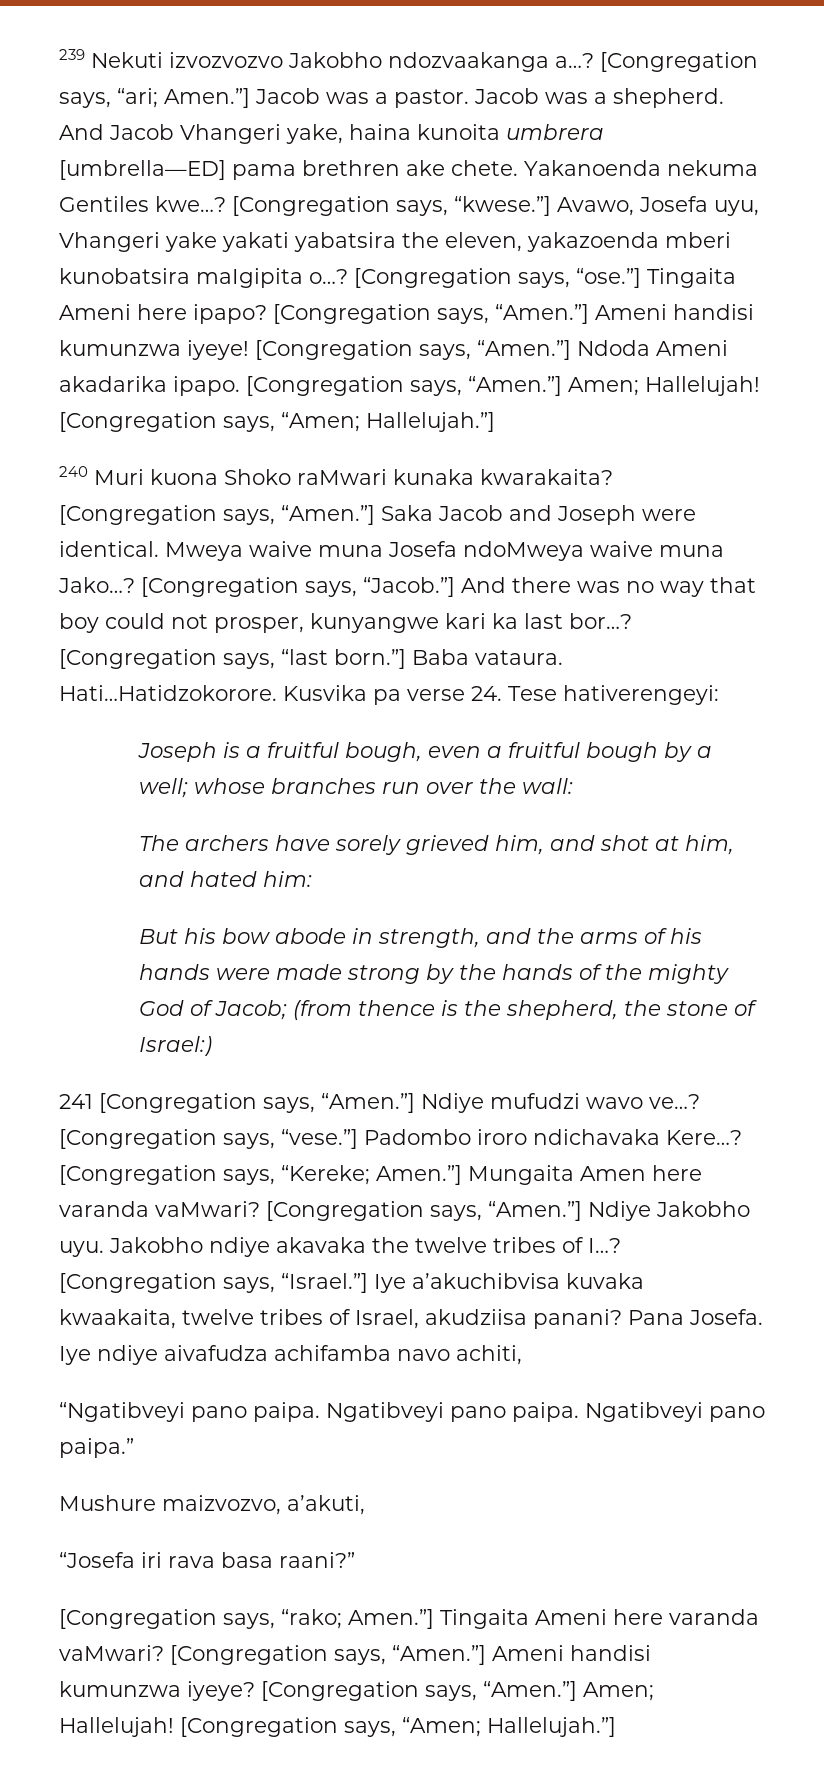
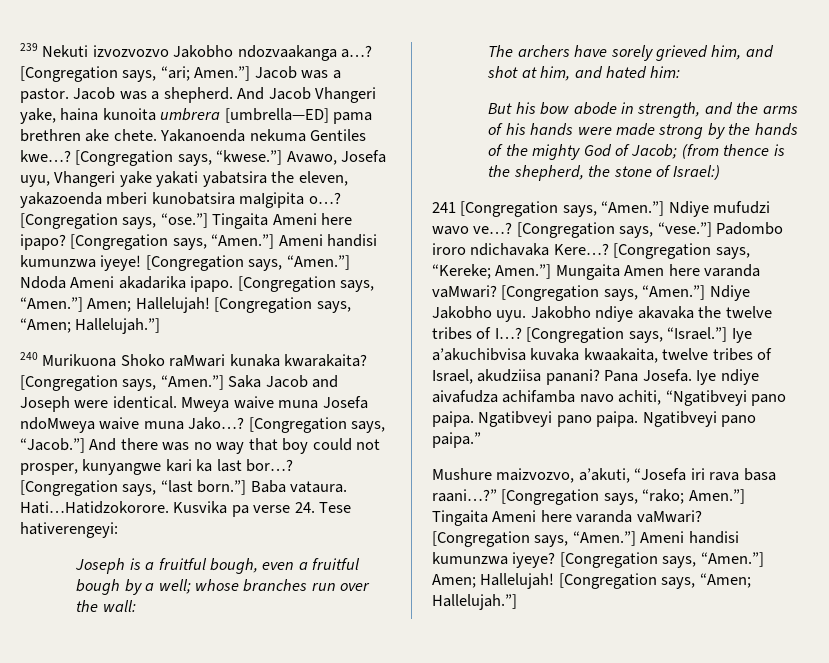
- 240 Muri kuona Shoko raMwari kunaka kwarakaita?
+ 240 Murikuona Shoko raMwari kunaka kwarakaita?
- Iye ndiye aivafudza achifamba navo achiti,
- “Ngatibveyi pano paipa.
+ Iye ndiye aivafudza achifamba navo achiti, “Ngatibveyi pano paipa.
- Mushure maizvozvo, a’akuti,
- “Josefa iri rava basa raani?”
- [Congregation says, “rako; Amen.”]
+ Mushure maizvozvo, a’akuti, “Josefa iri rava basa raani…?” [Congregation says, “rako; Amen.”]

